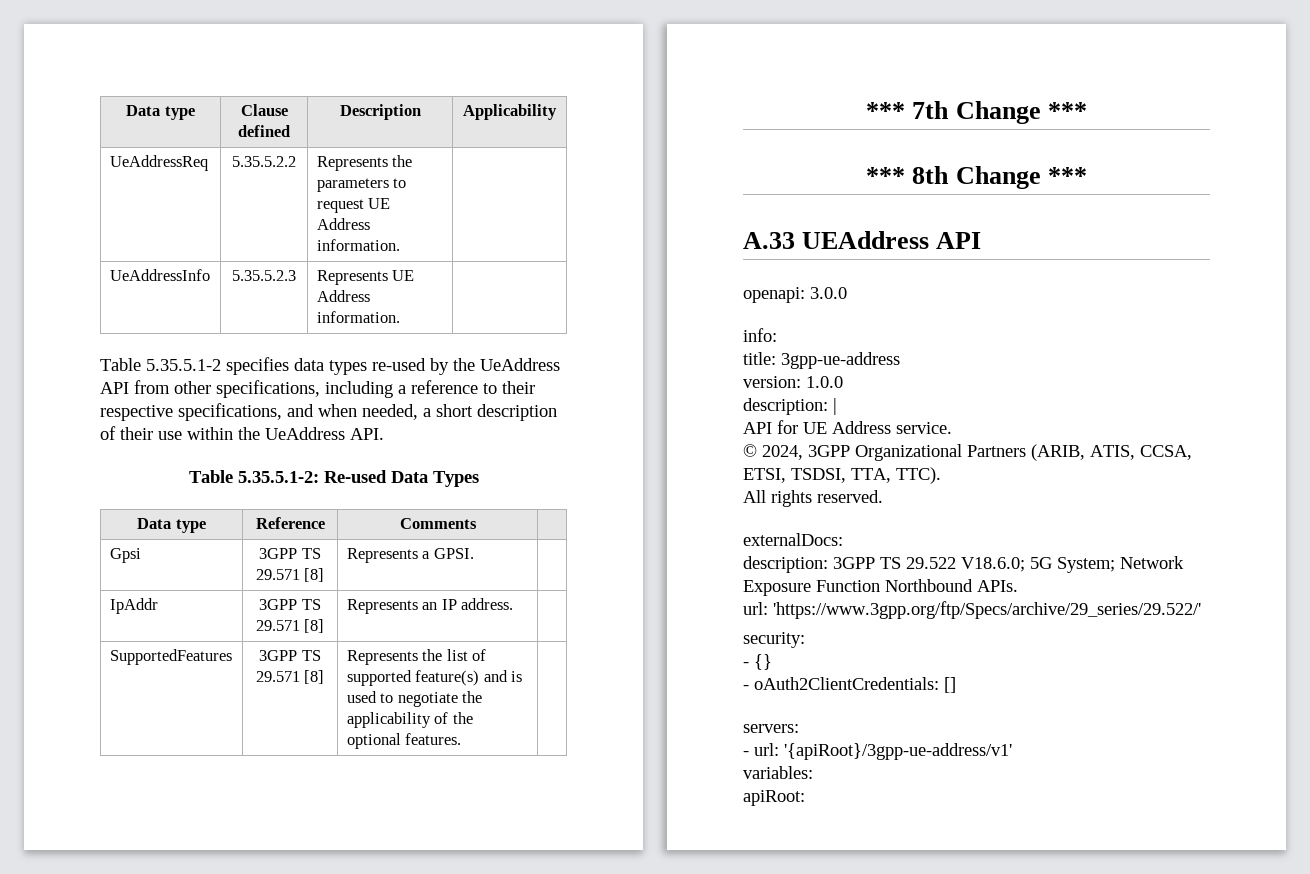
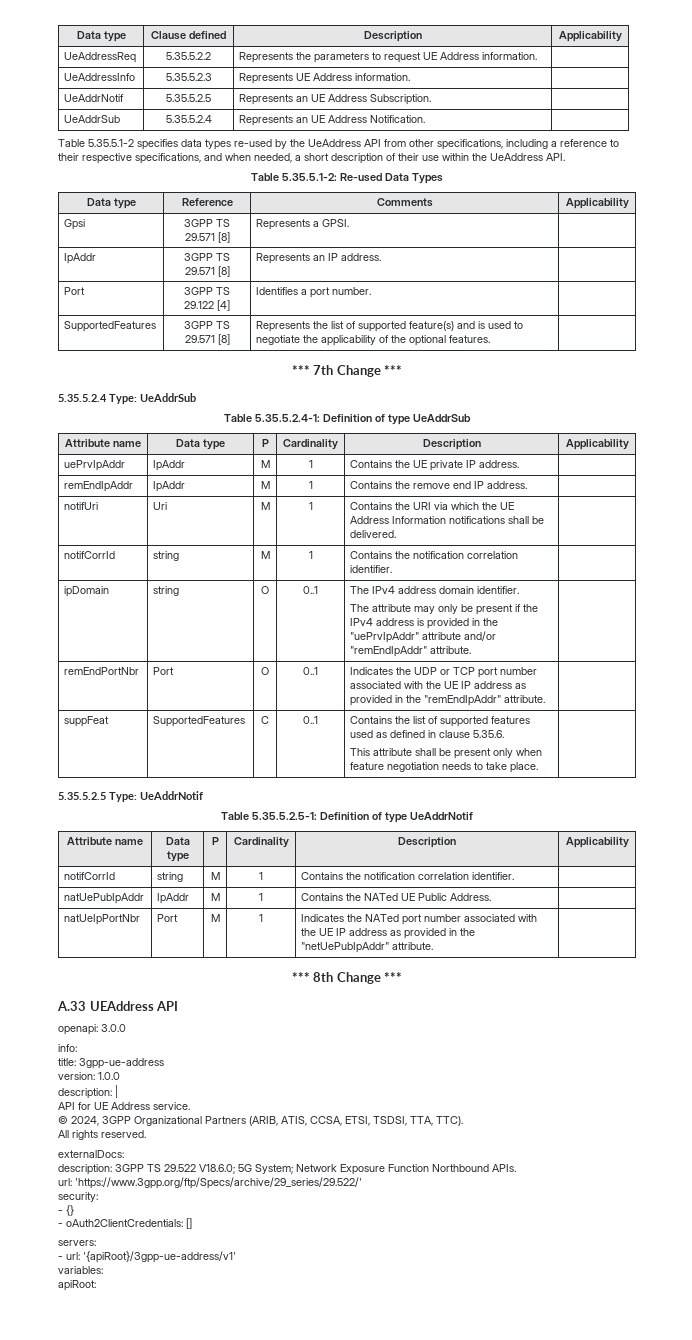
+ UeAddrNotif | 5.35.5.2.5 | Represents an UE Address Subscription. |
+ UeAddrSub | 5.35.5.2.4 | Represents an UE Address Notification. |
- Data type | Reference | Comments |
+ Data type | Reference | Comments | Applicability
+ Port | 3GPP TS 29.122 [4] | Identifies a port number. |
+ 5.35.5.2.4 Type: UeAddrSub
+ Table 5.35.5.2.4-1: Definition of type UeAddrSub
+ Attribute name | Data type | P | Cardinality | Description | Applicability
+ uePrvIpAddr | IpAddr | M | 1 | Contains the UE private IP address. |
+ remEndIpAddr | IpAddr | M | 1 | Contains the remove end IP address. |
+ notifUri | Uri | M | 1 | Contains the URI via which the UE Address Information notifications shall be delivered. |
+ notifCorrId | string | M | 1 | Contains the notification correlation identifier. |
+ ipDomain | string | O | 0..1 | The IPv4 address domain identifier.
+ The attribute may only be present if the IPv4 address is provided in the "uePrvIpAddr" attribute and/or "remEndIpAddr" attribute. |
+ remEndPortNbr | Port | O | 0..1 | Indicates the UDP or TCP port number associated with the UE IP address as provided in the "remEndIpAddr" attribute. |
+ suppFeat | SupportedFeatures | C | 0..1 | Contains the list of supported features used as defined in clause 5.35.6.
+ This attribute shall be present only when feature negotiation needs to take place. |
+ 5.35.5.2.5 Type: UeAddrNotif
+ Table 5.35.5.2.5-1: Definition of type UeAddrNotif
+ Attribute name | Data type | P | Cardinality | Description | Applicability
+ notifCorrId | string | M | 1 | Contains the notification correlation identifier. |
+ natUePubIpAddr | IpAddr | M | 1 | Contains the NATed UE Public Address. |
+ natUeIpPortNbr | Port | M | 1 | Indicates the NATed port number associated with the UE IP address as provided in the "netUePubIpAddr" attribute. |

